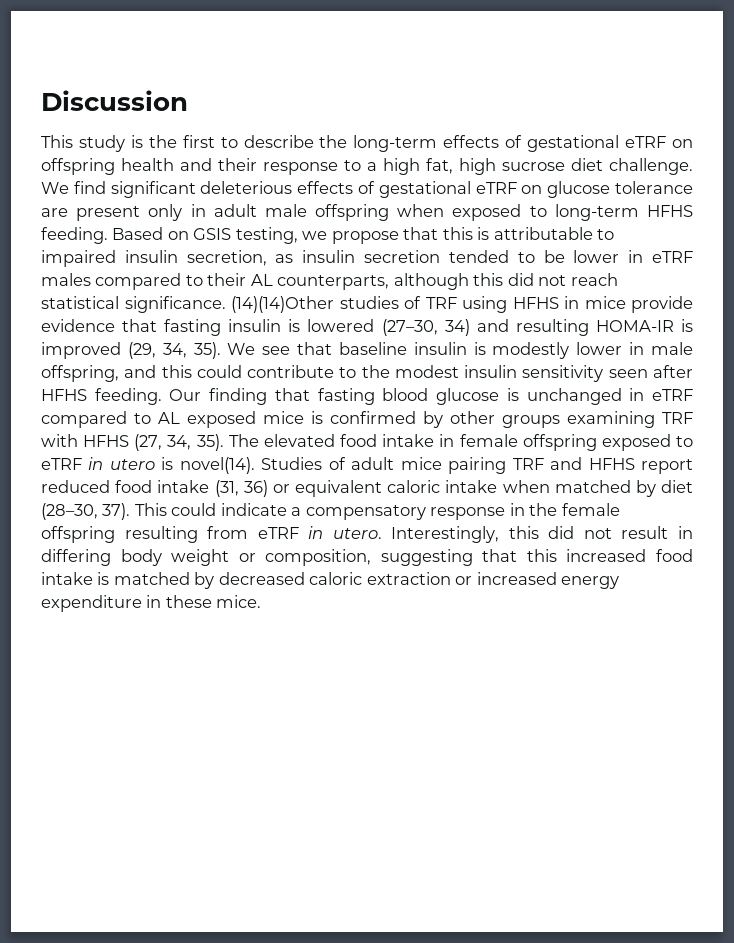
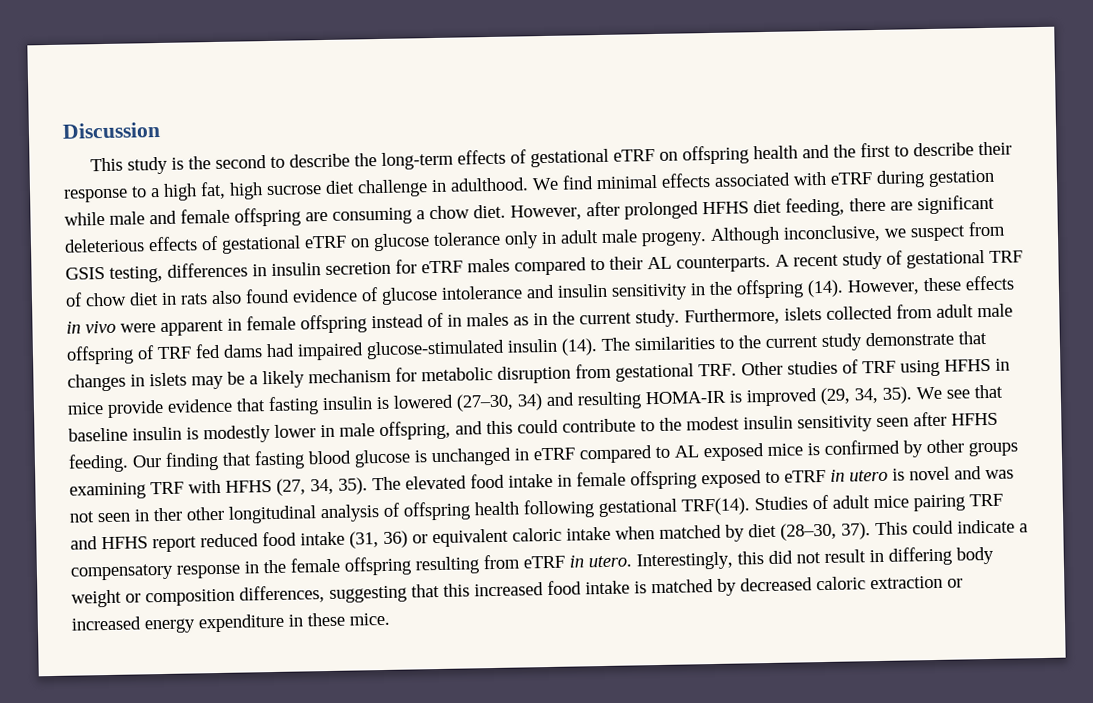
- This study is the first to describe the long-term effects of gestational eTRF on offspring health and their response to a high fat, high sucrose diet challenge. We find significant deleterious effects of gestational eTRF on glucose tolerance are present only in adult male offspring when exposed to long-term HFHS feeding. Based on GSIS testing, we propose that this is attributable to impaired insulin secretion, as insulin secretion tended to be lower in eTRF males compared to their AL counterparts, although this did not reach statistical significance. (14)(14)Other studies of TRF using HFHS in mice provide evidence that fasting insulin is lowered (27–30, 34) and resulting HOMA-IR is improved (29, 34, 35).
+ This study is the second to describe the long-term effects of gestational eTRF on offspring health and the first to describe their response to a high fat, high sucrose diet challenge in adulthood. We find minimal effects associated with eTRF during gestation while male and female offspring are consuming a chow diet. However, after prolonged HFHS diet feeding, there are significant deleterious effects of gestational eTRF on glucose tolerance only in adult male progeny. Although inconclusive, we suspect from GSIS testing, differences in insulin secretion for eTRF males compared to their AL counterparts. A recent study of gestational TRF of chow diet in rats also found evidence of glucose intolerance and insulin sensitivity in the offspring (14). However, these effects in vivo were apparent in female offspring instead of in males as in the current study. Furthermore, islets collected from adult male offspring of TRF fed dams had impaired glucose-stimulated insulin (14). The similarities to the current study demonstrate that changes in islets may be a likely mechanism for metabolic disruption from gestational TRF. Other studies of TRF using HFHS in mice provide evidence that fasting insulin is lowered (27–30, 34) and resulting HOMA-IR is improved (29, 34, 35).
- The elevated food intake in female offspring exposed to eTRF in utero is novel(14).
+ The elevated food intake in female offspring exposed to eTRF in utero is novel and was not seen in ther other longitudinal analysis of offspring health following gestational TRF(14).
- Interestingly, this did not result in differing body weight or composition, suggesting that this increased food intake is matched by decreased caloric extraction or increased energy expenditure in these mice.
+ Interestingly, this did not result in differing body weight or composition differences, suggesting that this increased food intake is matched by decreased caloric extraction or increased energy expenditure in these mice.

